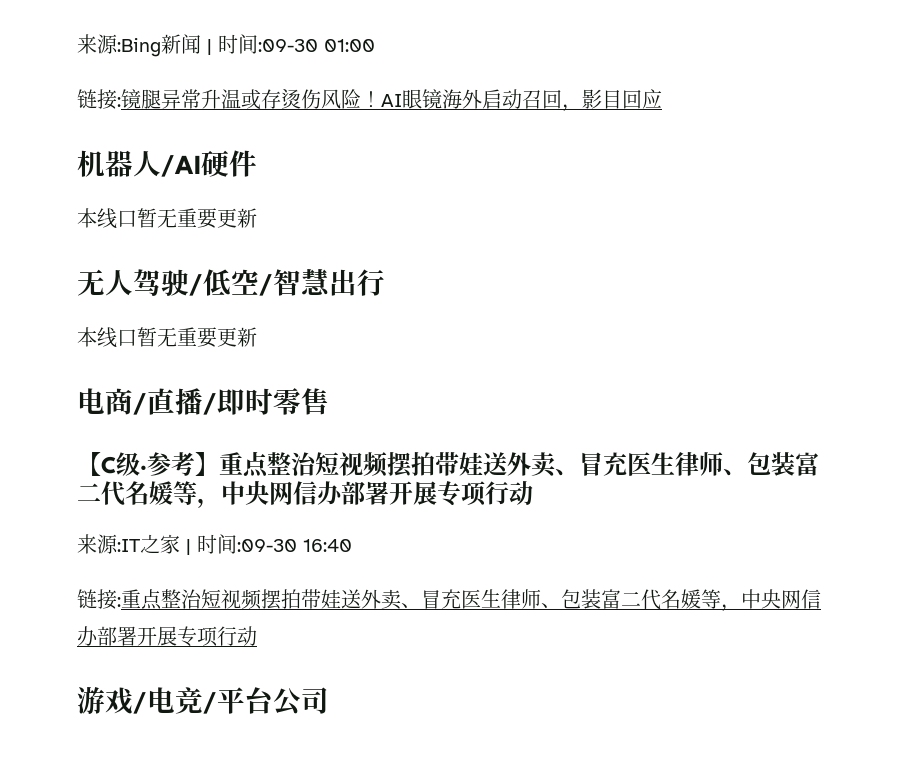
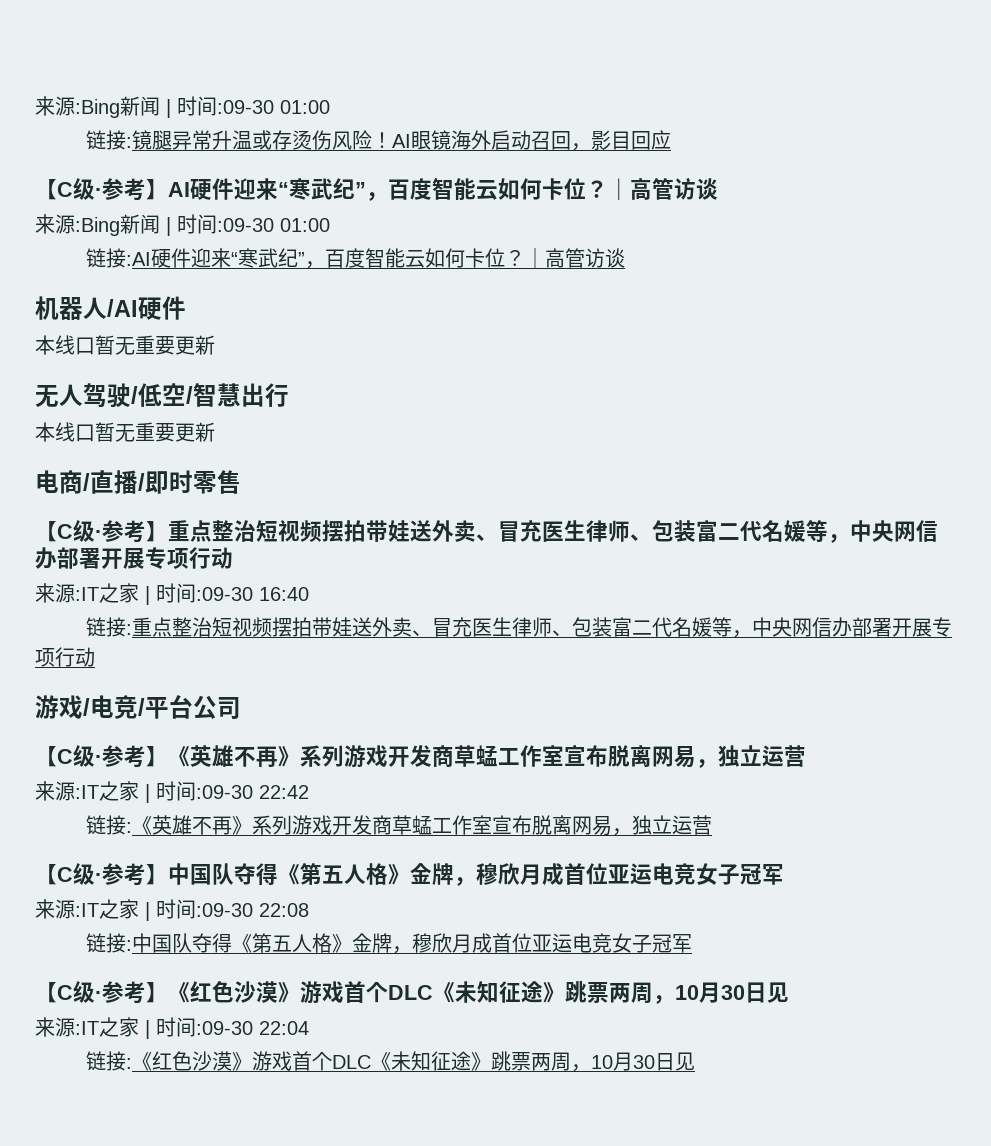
+ 【C级·参考】AI硬件迎来“寒武纪”，百度智能云如何卡位？｜高管访谈
+ 来源:Bing新闻 | 时间:09-30 01:00
+ 链接:AI硬件迎来“寒武纪”，百度智能云如何卡位？｜高管访谈
+ 【C级·参考】《英雄不再》系列游戏开发商草蜢工作室宣布脱离网易，独立运营
+ 来源:IT之家 | 时间:09-30 22:42
+ 链接:《英雄不再》系列游戏开发商草蜢工作室宣布脱离网易，独立运营
+ 【C级·参考】中国队夺得《第五人格》金牌，穆欣月成首位亚运电竞女子冠军
+ 来源:IT之家 | 时间:09-30 22:08
+ 链接:中国队夺得《第五人格》金牌，穆欣月成首位亚运电竞女子冠军
+ 【C级·参考】《红色沙漠》游戏首个DLC《未知征途》跳票两周，10月30日见
+ 来源:IT之家 | 时间:09-30 22:04
+ 链接:《红色沙漠》游戏首个DLC《未知征途》跳票两周，10月30日见

